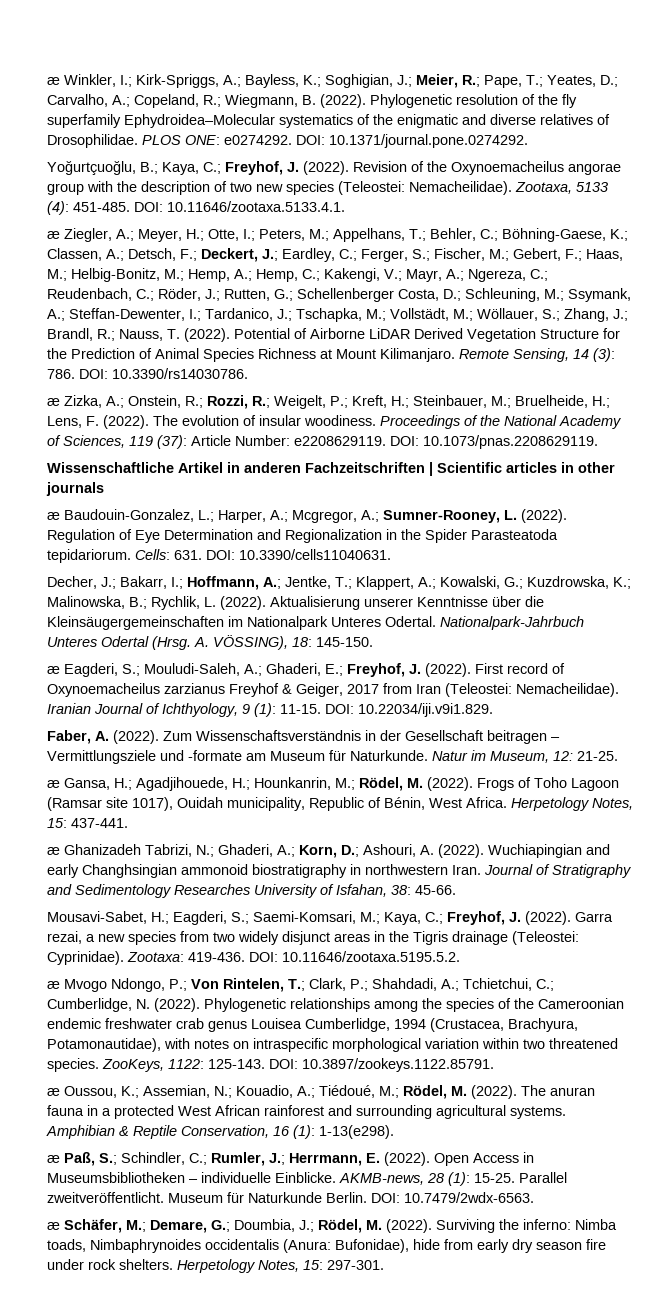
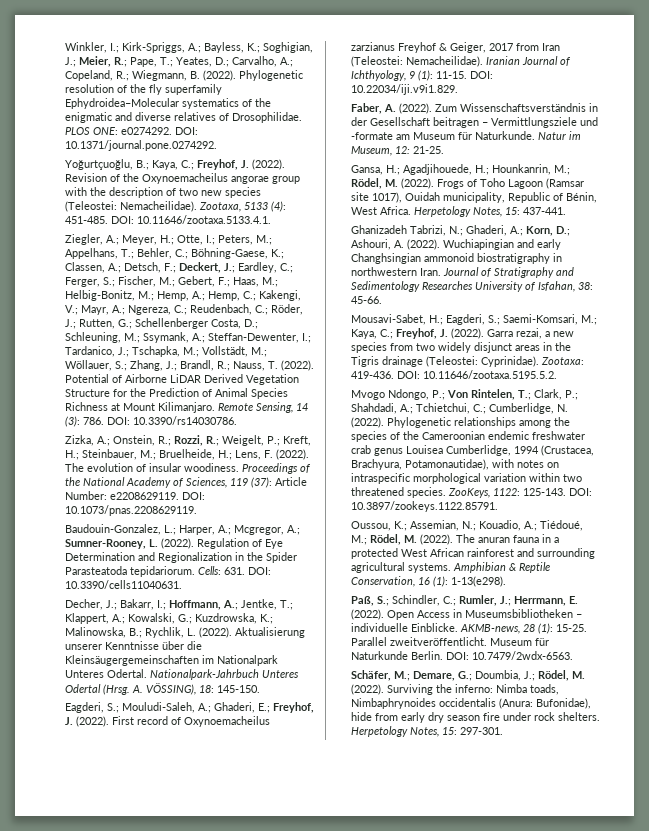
- æ Winkler, I.; Kirk-Spriggs, A.; Bayless, K.; Soghigian, J.; Meier, R.; Pape, T.; Yeates, D.; Carvalho, A.; Copeland, R.; Wiegmann, B. (2022).
+ Winkler, I.; Kirk-Spriggs, A.; Bayless, K.; Soghigian, J.; Meier, R.; Pape, T.; Yeates, D.; Carvalho, A.; Copeland, R.; Wiegmann, B. (2022).
- æ Ziegler, A.;
+ Ziegler, A.;
- æ Zizka, A.; Onstein, R.; Rozzi, R.; Weigelt, P.; Kreft, H.; Steinbauer, M.; Bruelheide, H.; Lens, F. (2022).
+ Zizka, A.; Onstein, R.; Rozzi, R.; Weigelt, P.; Kreft, H.; Steinbauer, M.; Bruelheide, H.; Lens, F. (2022).
- Wissenschaftliche Artikel in anderen Fachzeitschriften | Scientific articles in other journals
- æ Baudouin-Gonzalez, L.; Harper, A.; Mcgregor, A.; Sumner-Rooney, L. (2022).
+ Baudouin-Gonzalez, L.; Harper, A.; Mcgregor, A.; Sumner-Rooney, L. (2022).
- æ Eagderi, S.; Mouludi-Saleh, A.; Ghaderi, E.; Freyhof, J. (2022).
+ Eagderi, S.; Mouludi-Saleh, A.; Ghaderi, E.; Freyhof, J. (2022).
- æ Gansa, H.; Agadjihouede, H.; Hounkanrin, M.; Rödel, M. (2022).
+ Gansa, H.; Agadjihouede, H.; Hounkanrin, M.; Rödel, M. (2022).
- æ Ghanizadeh Tabrizi, N.; Ghaderi, A.; Korn, D.; Ashouri, A. (2022).
+ Ghanizadeh Tabrizi, N.; Ghaderi, A.; Korn, D.; Ashouri, A. (2022).
- æ Mvogo Ndongo, P.; Von Rintelen, T.; Clark, P.; Shahdadi, A.; Tchietchui, C.; Cumberlidge, N. (2022).
+ Mvogo Ndongo, P.; Von Rintelen, T.; Clark, P.; Shahdadi, A.; Tchietchui, C.; Cumberlidge, N. (2022).
- æ Oussou, K.; Assemian, N.; Kouadio, A.; Tiédoué, M.; Rödel, M. (2022).
+ Oussou, K.; Assemian, N.; Kouadio, A.; Tiédoué, M.; Rödel, M. (2022).
- æ Paß, S.; Schindler, C.; Rumler, J.; Herrmann, E. (2022).
+ Paß, S.; Schindler, C.; Rumler, J.; Herrmann, E. (2022).
- æ Schäfer, M.; Demare, G.; Doumbia, J.; Rödel, M. (2022).
+ Schäfer, M.; Demare, G.; Doumbia, J.; Rödel, M. (2022).

